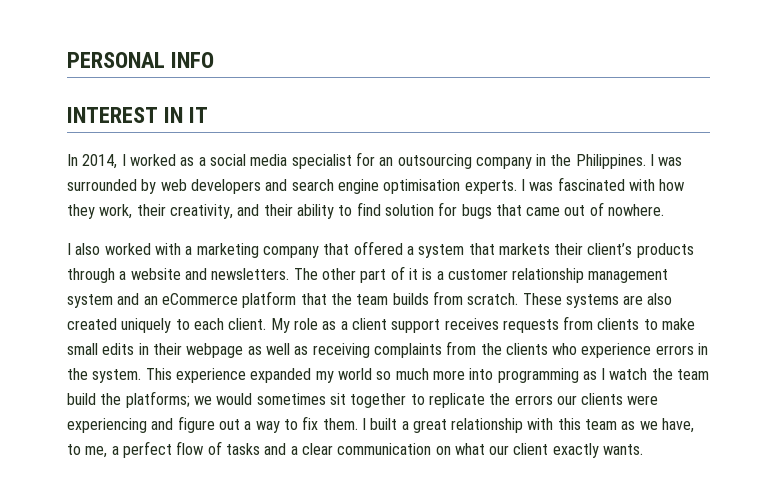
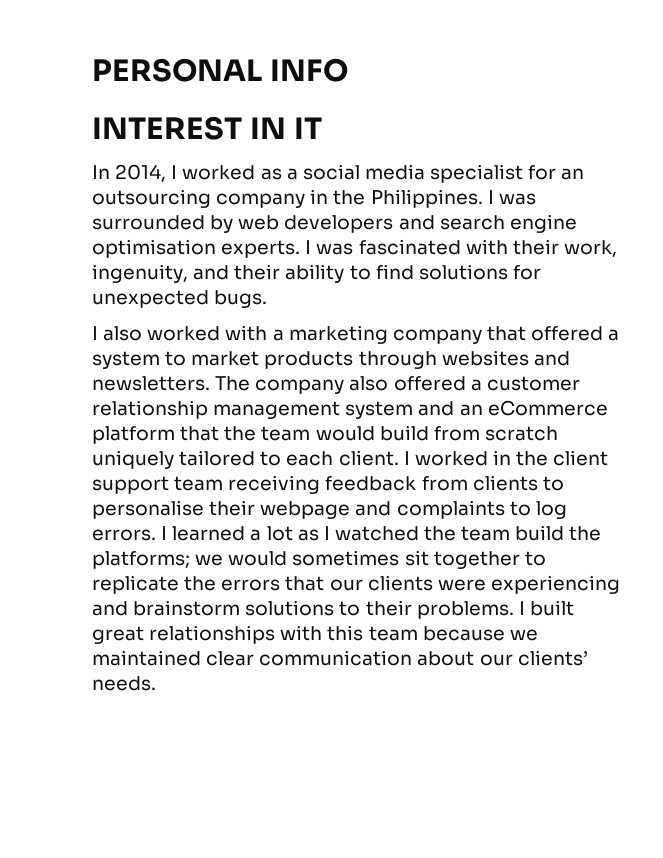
- I was fascinated with how they work, their creativity, and their ability to find solution for bugs that came out of nowhere.
+ I was fascinated with their work, ingenuity, and their ability to find solutions for unexpected bugs.
- I also worked with a marketing company that offered a system that markets their client’s products through a website and newsletters. The other part of it is a customer relationship management system and an eCommerce platform that the team builds from scratch. These systems are also created uniquely to each client. My role as a client support receives requests from clients to make small edits in their webpage as well as receiving complaints from the clients who experience errors in the system. This experience expanded my world so much more into programming as I watch the team build the platforms; we would sometimes sit together to replicate the errors our clients were experiencing and figure out a way to fix them. I built a great relationship with this team as we have, to me, a perfect flow of tasks and a clear communication on what our client exactly wants.
+ I also worked with a marketing company that offered a system to market products through websites and newsletters. The company also offered a customer relationship management system and an eCommerce platform that the team would build from scratch uniquely tailored to each client. I worked in the client support team receiving feedback from clients to personalise their webpage and complaints to log errors. I learned a lot as I watched the team build the platforms; we would sometimes sit together to replicate the errors that our clients were experiencing and brainstorm solutions to their problems. I built great relationships with this team because we maintained clear communication about our clients’ needs.

